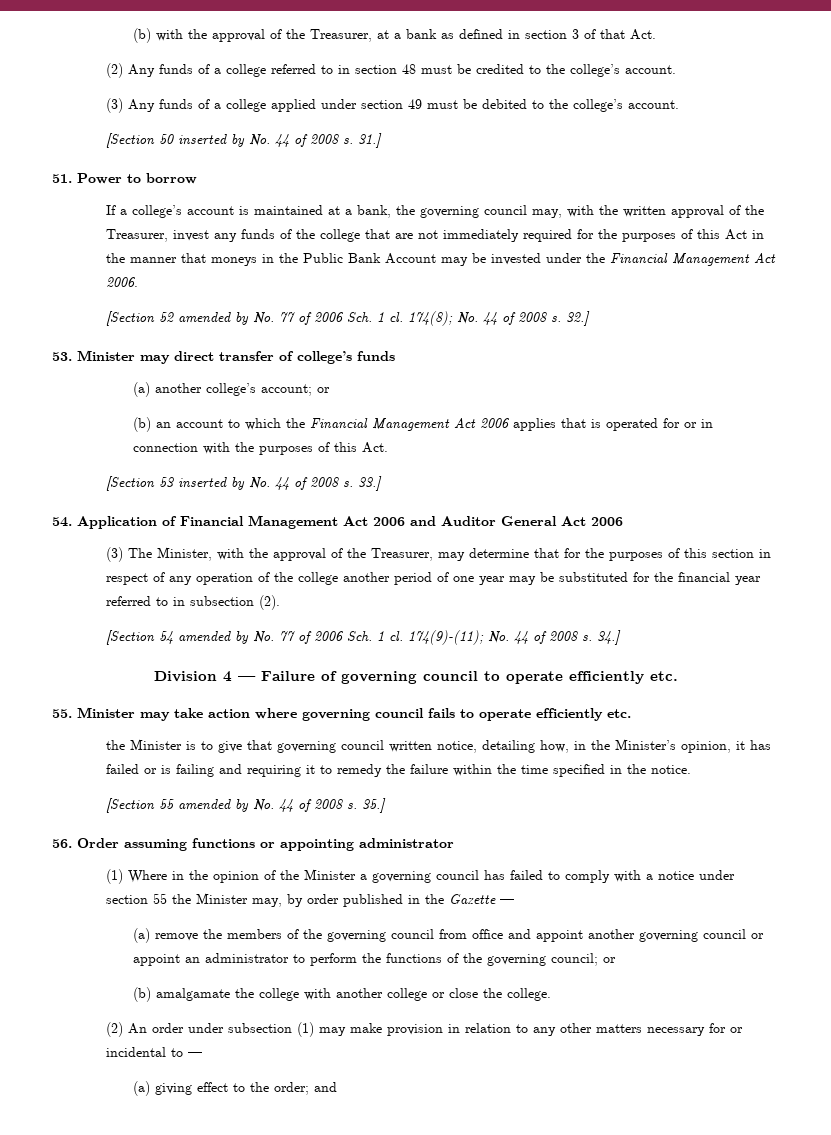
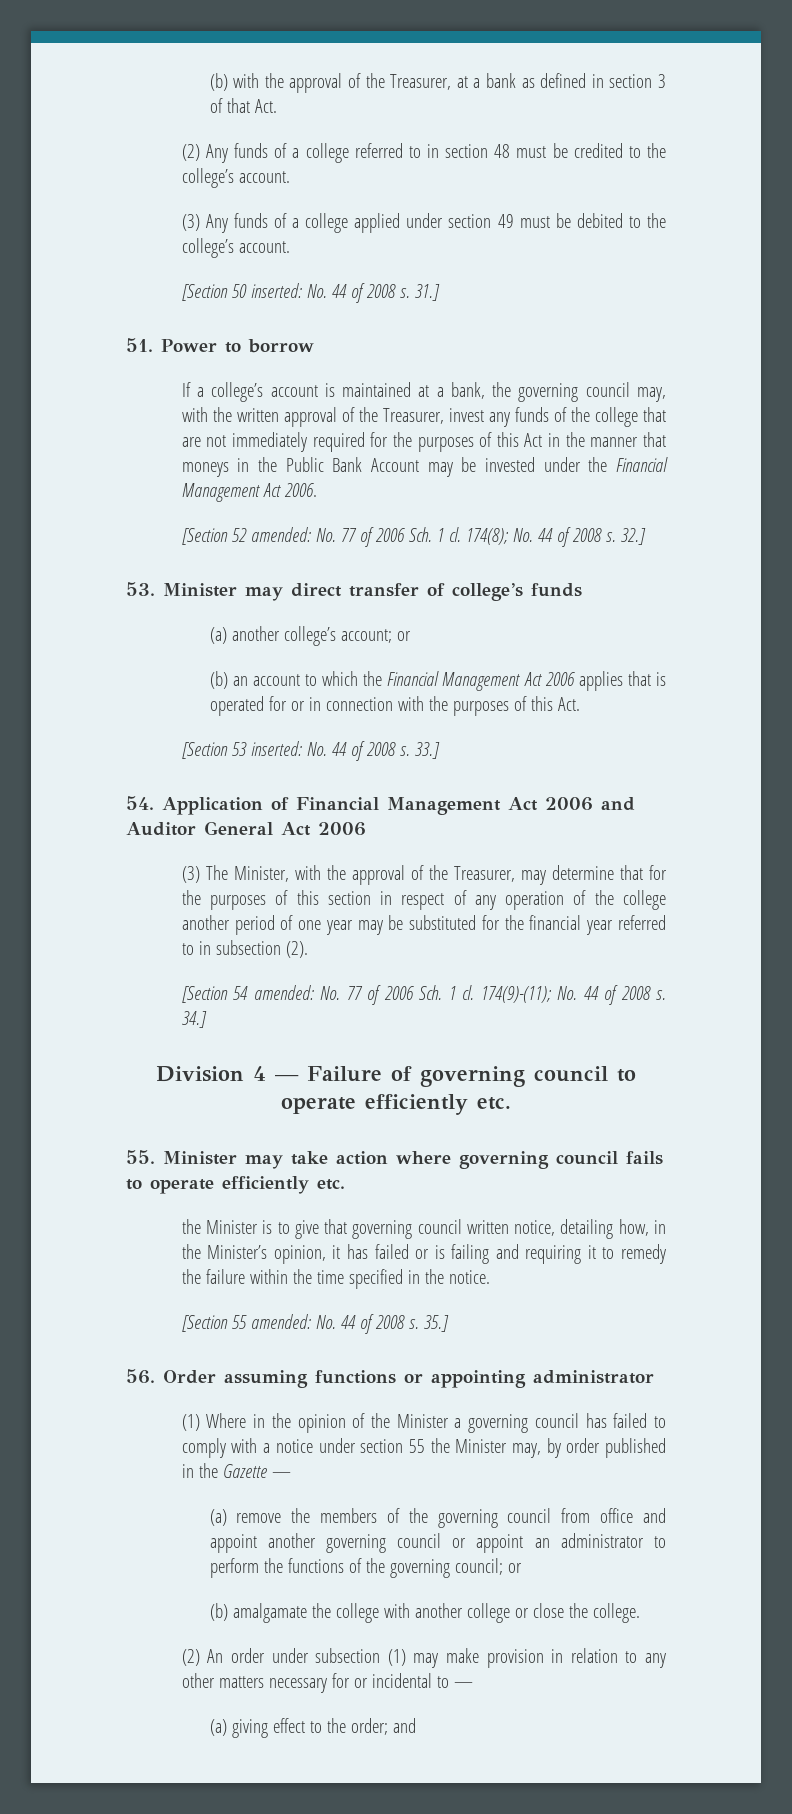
- [Section 50 inserted by No. 44 of 2008 s.
+ [Section 50 inserted: No. 44 of 2008 s.
- [Section 52 amended by No. 77 of 2006 Sch. 1 cl.
+ [Section 52 amended: No. 77 of 2006 Sch. 1 cl.
- [Section 53 inserted by No. 44 of 2008 s.
+ [Section 53 inserted: No. 44 of 2008 s.
- [Section 54 amended by No. 77 of 2006 Sch. 1 cl.
+ [Section 54 amended: No. 77 of 2006 Sch. 1 cl.
- [Section 55 amended by No. 44 of 2008 s.
+ [Section 55 amended: No. 44 of 2008 s.

